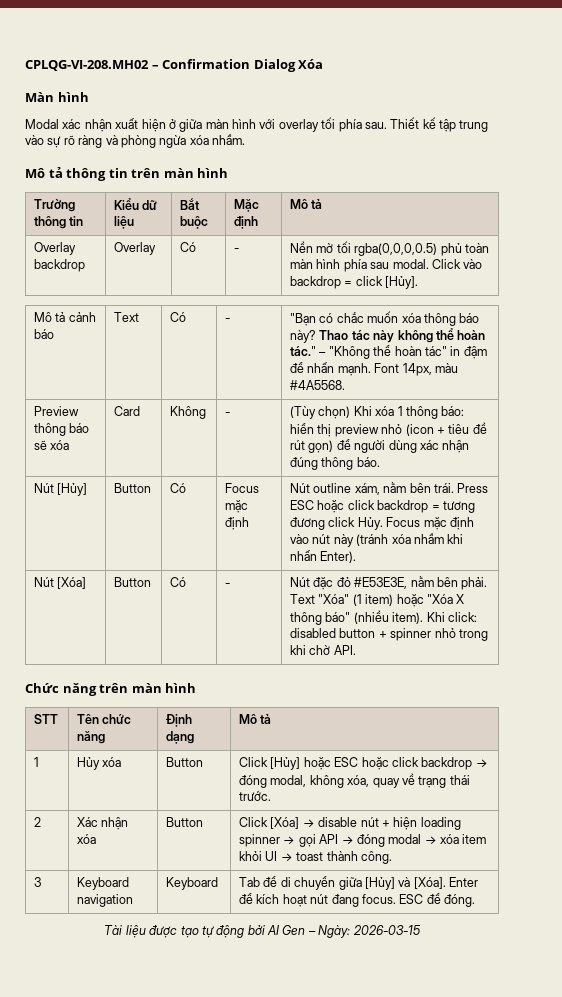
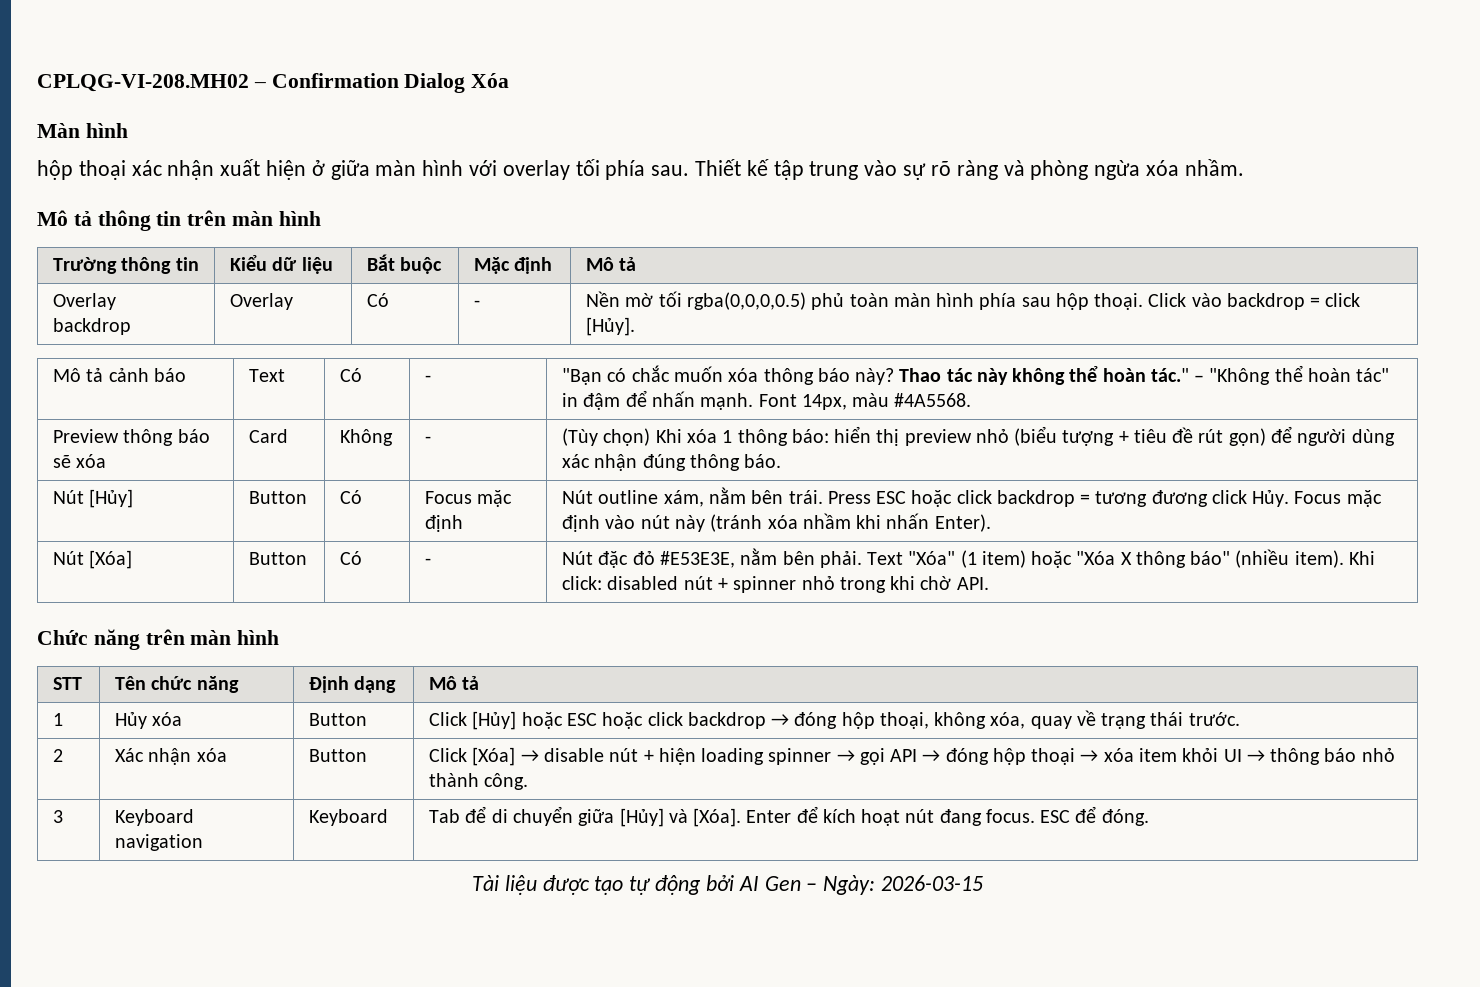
- Modal xác nhận xuất hiện ở giữa màn hình với overlay tối phía sau.
+ hộp thoại xác nhận xuất hiện ở giữa màn hình với overlay tối phía sau.
- Overlay backdrop | Overlay | Có | - | Nền mờ tối rgba(0,0,0,0.5) phủ toàn màn hình phía sau modal. Click vào backdrop = click [Hủy].
+ Overlay backdrop | Overlay | Có | - | Nền mờ tối rgba(0,0,0,0.5) phủ toàn màn hình phía sau hộp thoại. Click vào backdrop = click [Hủy].
- Preview thông báo sẽ xóa | Card | Không | - | (Tùy chọn) Khi xóa 1 thông báo: hiển thị preview nhỏ (icon + tiêu đề rút gọn) để người dùng xác nhận đúng thông báo.
+ Preview thông báo sẽ xóa | Card | Không | - | (Tùy chọn) Khi xóa 1 thông báo: hiển thị preview nhỏ (biểu tượng + tiêu đề rút gọn) để người dùng xác nhận đúng thông báo.
- Nút [Xóa] | Button | Có | - | Nút đặc đỏ #E53E3E, nằm bên phải. Text "Xóa" (1 item) hoặc "Xóa X thông báo" (nhiều item). Khi click: disabled button + spinner nhỏ trong khi chờ API.
+ Nút [Xóa] | Button | Có | - | Nút đặc đỏ #E53E3E, nằm bên phải. Text "Xóa" (1 item) hoặc "Xóa X thông báo" (nhiều item). Khi click: disabled nút + spinner nhỏ trong khi chờ API.
- 1 | Hủy xóa | Button | Click [Hủy] hoặc ESC hoặc click backdrop → đóng modal, không xóa, quay về trạng thái trước.
+ 1 | Hủy xóa | Button | Click [Hủy] hoặc ESC hoặc click backdrop → đóng hộp thoại, không xóa, quay về trạng thái trước.
- 2 | Xác nhận xóa | Button | Click [Xóa] → disable nút + hiện loading spinner → gọi API → đóng modal → xóa item khỏi UI → toast thành công.
+ 2 | Xác nhận xóa | Button | Click [Xóa] → disable nút + hiện loading spinner → gọi API → đóng hộp thoại → xóa item khỏi UI → thông báo nhỏ thành công.

